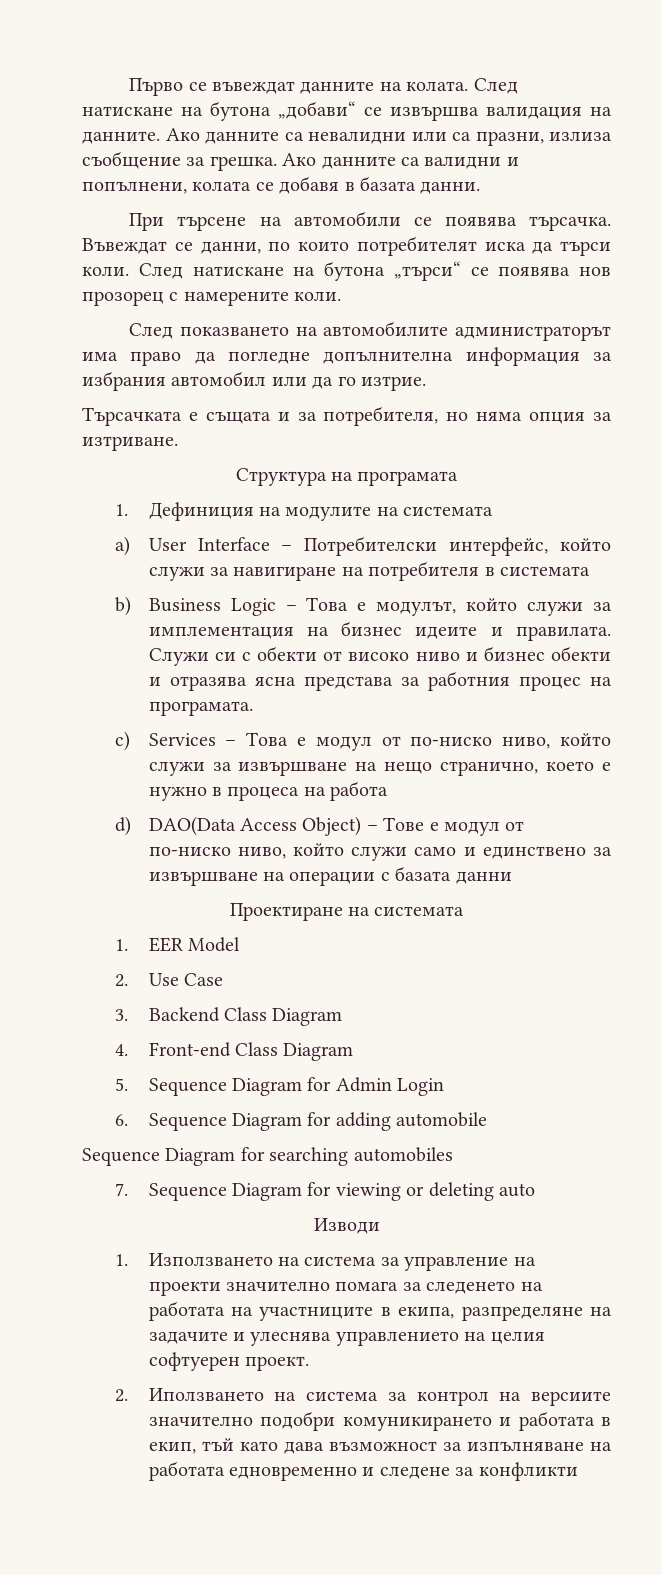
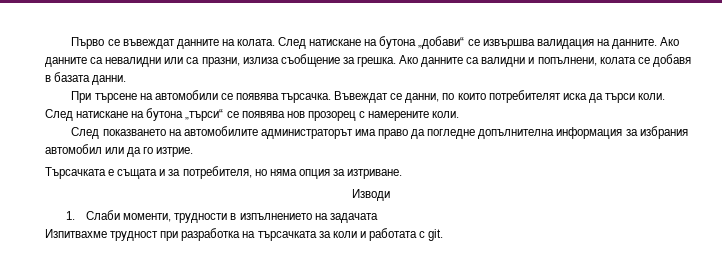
- Структура на програмата
- 1. Дефиниция на модулите на системата
- a) User Interface – Потребителски интерфейс, който служи за навигиране на потребителя в системата
- b) Business Logic – Това е модулът, който служи за имплементация на бизнес идеите и правилата. Служи си с обекти от високо ниво и бизнес обекти и отразява ясна представа за работния процес на програмата.
- c) Services – Това е модул от по-ниско ниво, който служи за извършване на нещо странично, което е нужно в процеса на работа
- d) DAO(Data Access Object) – Тове е модул от по-ниско ниво, който служи само и единствено за извършване на операции с базата данни
- Проектиране на системата
- 1. EER Model
- 2. Use Case
- 3. Backend Class Diagram
- 4. Front-end Class Diagram
- 5. Sequence Diagram for Admin Login
- 6. Sequence Diagram for adding automobile
- Sequence Diagram for searching automobiles
- 7. Sequence Diagram for viewing or deleting auto
  Изводи
- 1. Използването на система за управление на проекти значително помага за следенето на работата на участниците в екипа, разпределяне на задачите и улеснява управлението на целия софтуерен проект.
- 2. Иползването на система за контрол на версиите значително подобри комуникирането и работата в екип, тъй като дава възможност за изпълняване на работата едновременно и следене за конфликти
+ 1. Слаби моменти, трудности в изпълнението на задачата
+ Изпитвахме трудност при разработка на търсачката за коли и работата с git.

